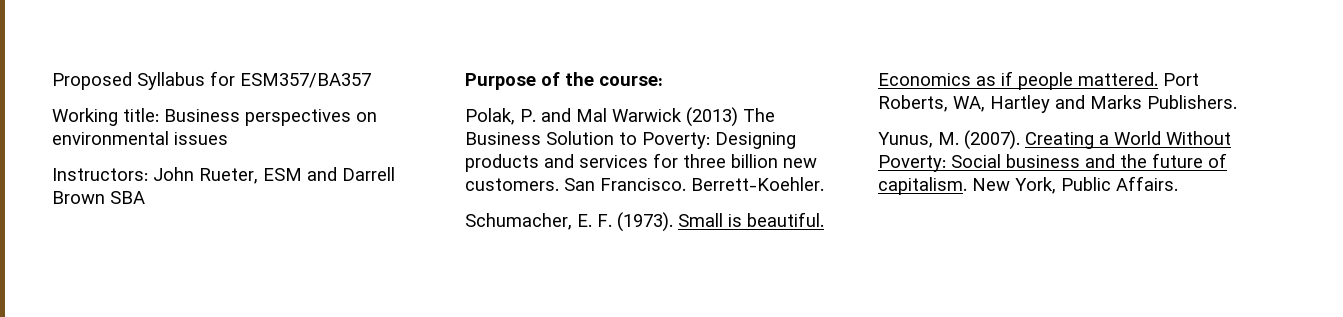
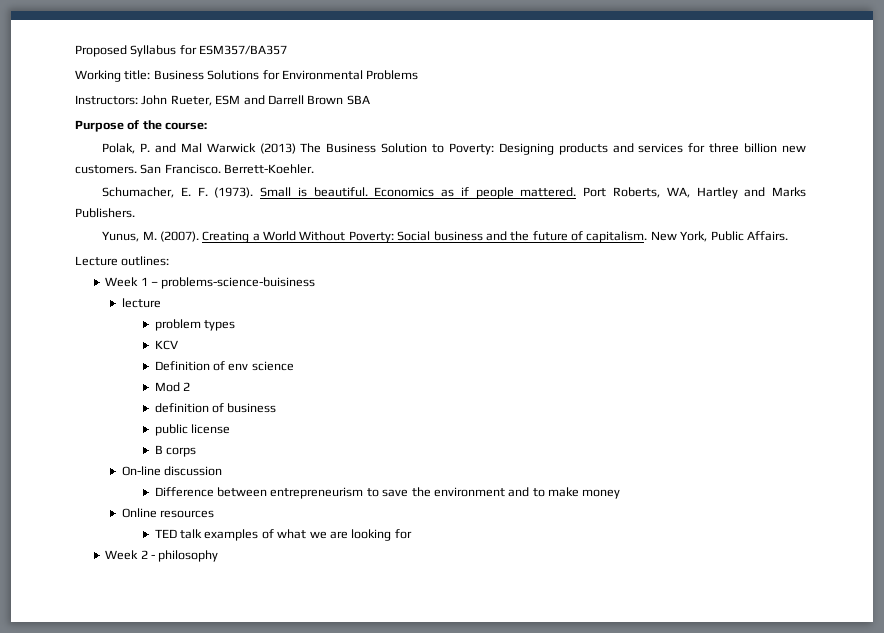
- Working title: Business perspectives on environmental issues
+ Working title: Business Solutions for Environmental Problems
+ Lecture outlines:
+ Week 1 – problems-science-buisiness
+ lecture
+ problem types
+ KCV
+ Definition of env science
+ Mod 2
+ definition of business
+ public license
+ B corps
+ On-line discussion
+ Difference between entrepreneurism to save the environment and to make money
+ Online resources
+ TED talk examples of what we are looking for
+ Week 2 - philosophy

